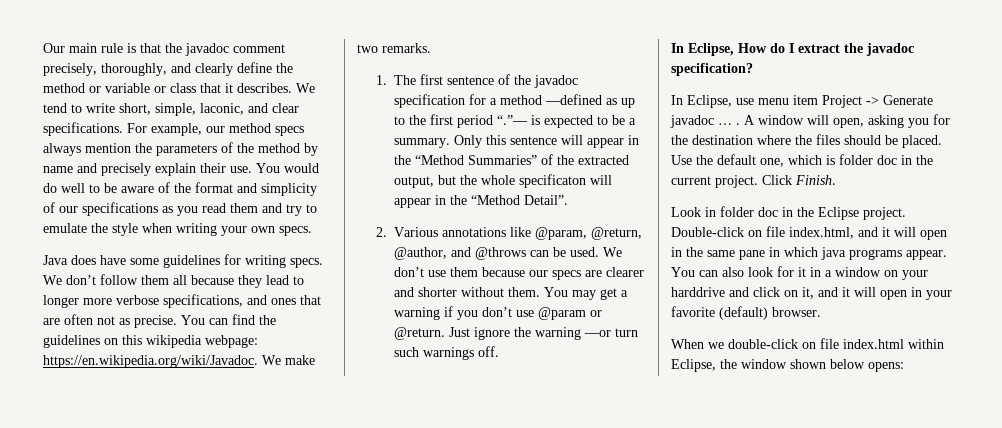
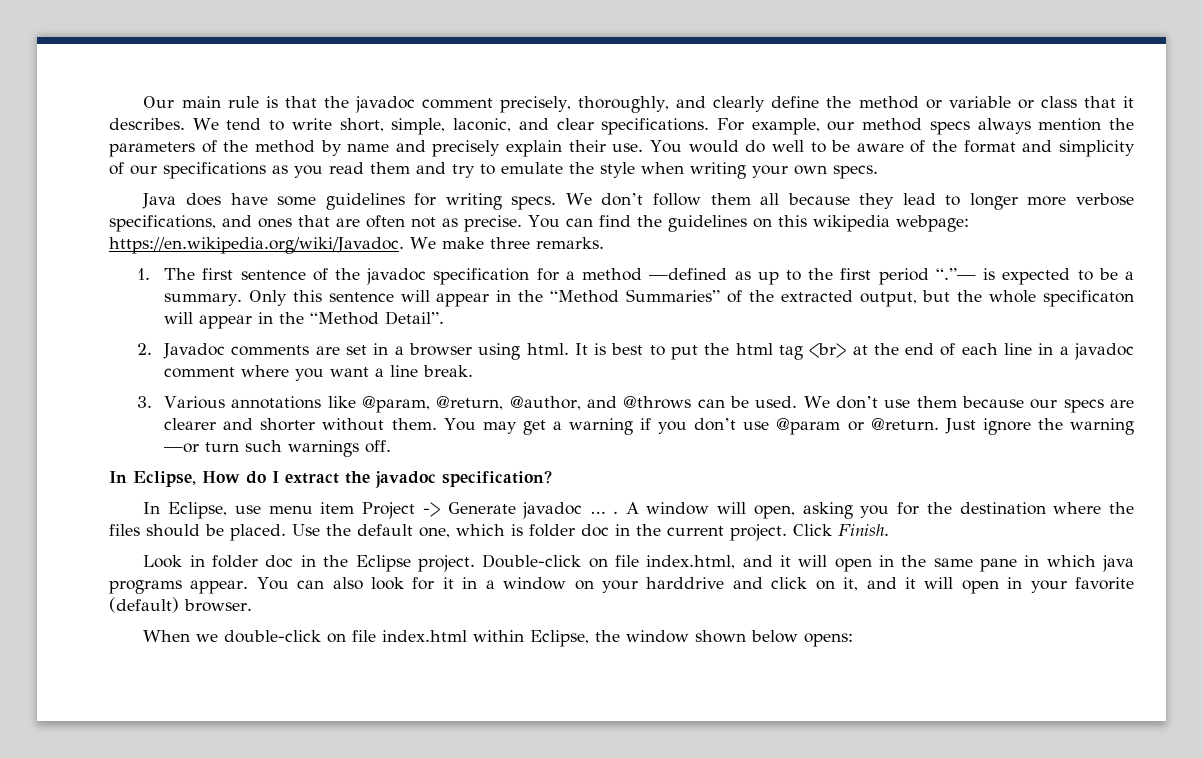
- You can find the guidelines on this wikipedia webpage: https://en.wikipedia.org/wiki/Javadoc. We make two remarks.
+ You can find the guidelines on this wikipedia webpage: https://en.wikipedia.org/wiki/Javadoc. We make three remarks.
- 2. Various annotations like @param, @return, @author, and @throws can be used.
+ 2. Javadoc comments are set in a browser using html. It is best to put the html tag <br> at the end of each line in a javadoc comment where you want a line break.
+ 3. Various annotations like @param, @return, @author, and @throws can be used.

